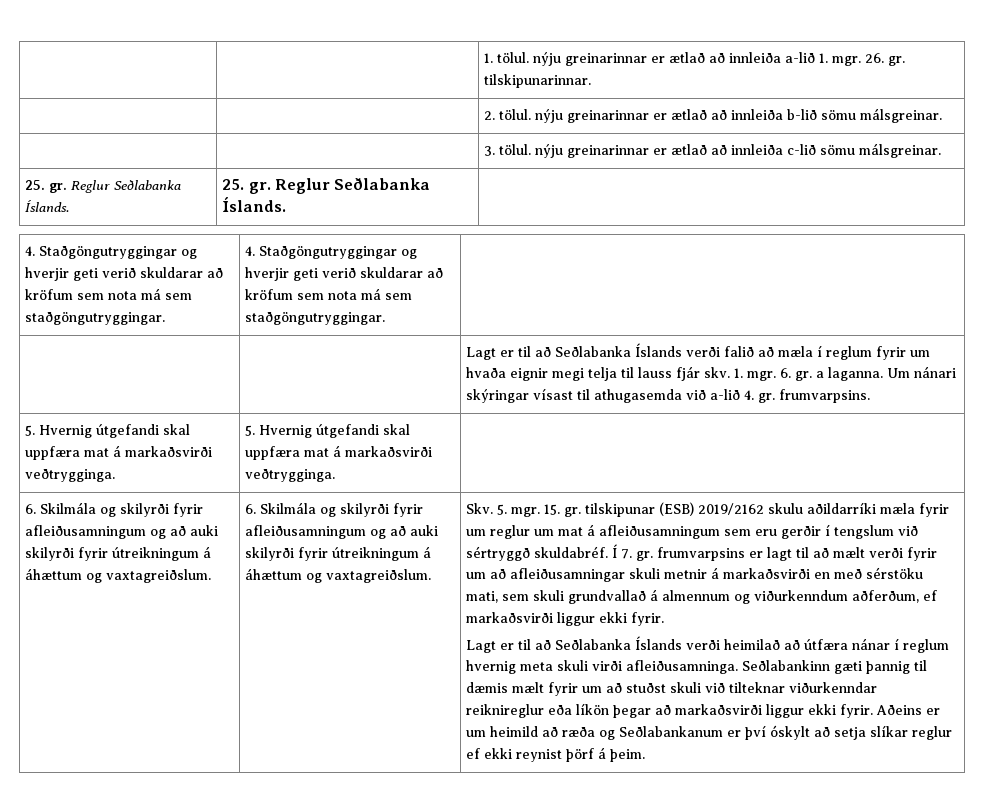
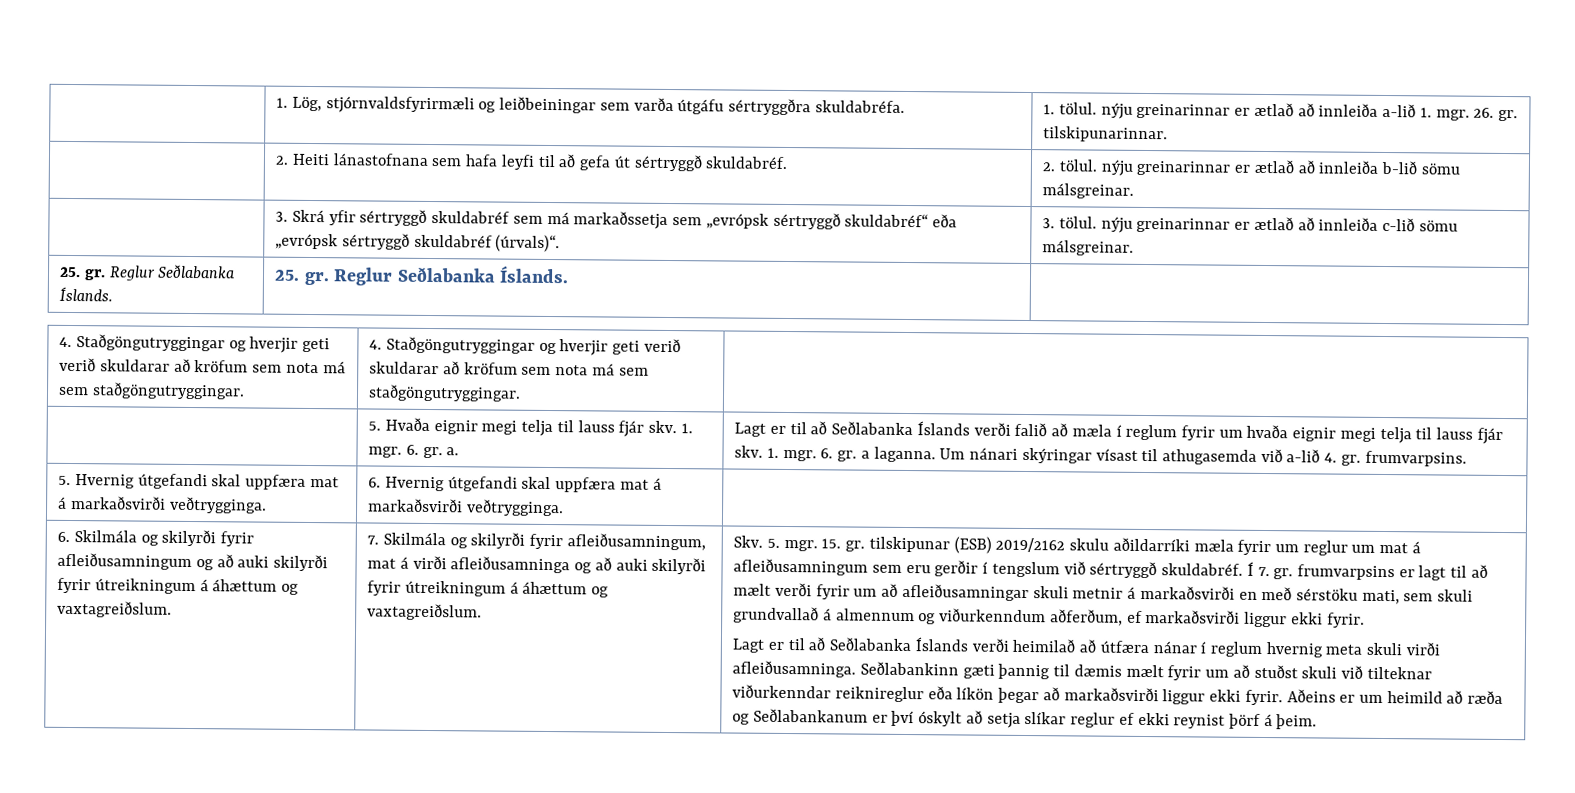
- | | 1. tölul. nýju greinarinnar er ætlað að innleiða a-lið 1. mgr. 26. gr. tilskipunarinnar.
+ | 1. Lög, stjórnvaldsfyrirmæli og leiðbeiningar sem varða útgáfu sértryggðra skuldabréfa. | 1. tölul. nýju greinarinnar er ætlað að innleiða a-lið 1. mgr. 26. gr. tilskipunarinnar.
- | | 2. tölul. nýju greinarinnar er ætlað að innleiða b-lið sömu málsgreinar.
+ | 2. Heiti lánastofnana sem hafa leyfi til að gefa út sértryggð skuldabréf. | 2. tölul. nýju greinarinnar er ætlað að innleiða b-lið sömu málsgreinar.
- | | 3. tölul. nýju greinarinnar er ætlað að innleiða c-lið sömu málsgreinar.
+ | 3. Skrá yfir sértryggð skuldabréf sem má markaðssetja sem „evrópsk sértryggð skuldabréf“ eða „evrópsk sértryggð skuldabréf (úrvals)“. | 3. tölul. nýju greinarinnar er ætlað að innleiða c-lið sömu málsgreinar.
+ 5. Hvaða eignir megi telja til lauss fjár skv. 1. mgr. 6. gr. a.
- 5. Hvernig útgefandi skal uppfæra mat á markaðsvirði veðtrygginga. | 5. Hvernig útgefandi skal uppfæra mat á markaðsvirði veðtrygginga. |
+ 5. Hvernig útgefandi skal uppfæra mat á markaðsvirði veðtrygginga. | 6. Hvernig útgefandi skal uppfæra mat á markaðsvirði veðtrygginga. |
- 6. Skilmála og skilyrði fyrir afleiðusamningum og að auki skilyrði fyrir útreikningum á áhættum og vaxtagreiðslum. | 6. Skilmála og skilyrði fyrir afleiðusamningum og að auki skilyrði fyrir útreikningum á áhættum og vaxtagreiðslum.
+ 6. Skilmála og skilyrði fyrir afleiðusamningum og að auki skilyrði fyrir útreikningum á áhættum og vaxtagreiðslum. | 7. Skilmála og skilyrði fyrir afleiðusamningum, mat á virði afleiðusamninga og að auki skilyrði fyrir útreikningum á áhættum og vaxtagreiðslum.

